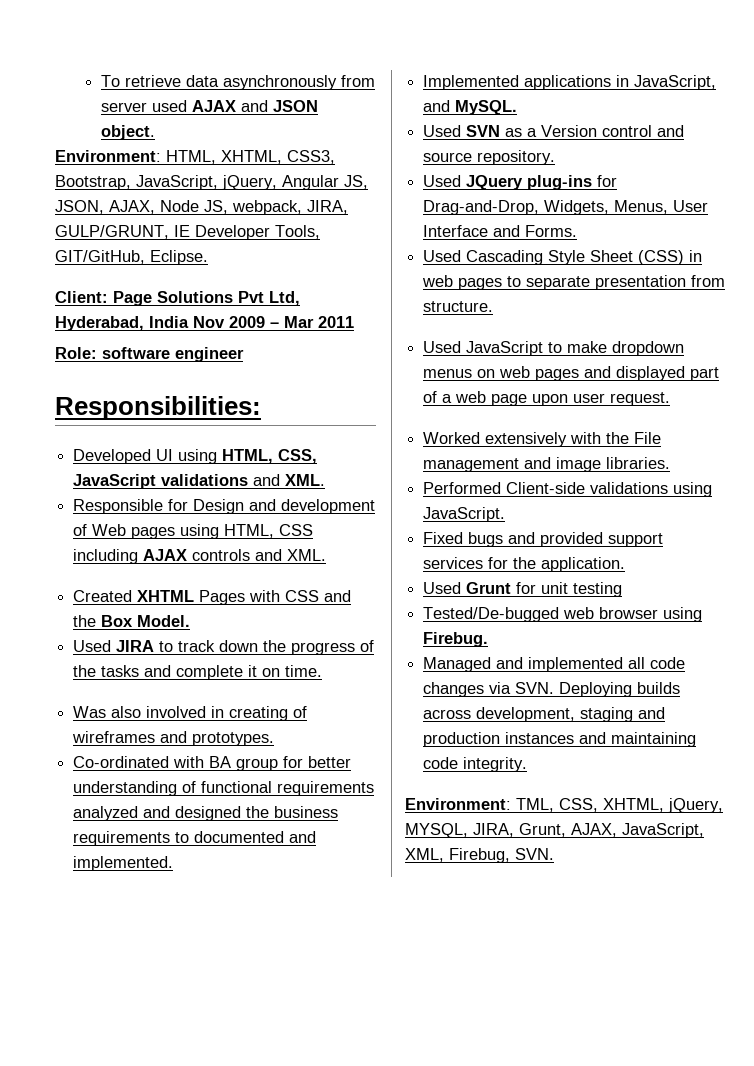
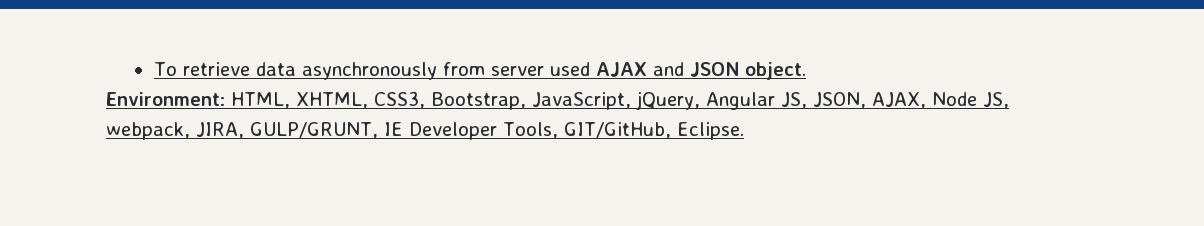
- Client: Page Solutions Pvt Ltd, Hyderabad, India Nov 2009 – Mar 2011
- Role: software engineer
- Responsibilities:
- Developed UI using HTML, CSS, JavaScript validations and XML.
- Responsible for Design and development of Web pages using HTML, CSS including AJAX controls and XML.
- Created XHTML Pages with CSS and the Box Model.
- Used JIRA to track down the progress of the tasks and complete it on time.
- Was also involved in creating of wireframes and prototypes.
- Co-ordinated with BA group for better understanding of functional requirements analyzed and designed the business requirements to documented and implemented.
- Implemented applications in JavaScript, and MySQL.
- Used SVN as a Version control and source repository.
- Used JQuery plug-ins for Drag-and-Drop, Widgets, Menus, User Interface and Forms.
- Used Cascading Style Sheet (CSS) in web pages to separate presentation from structure.
- Used JavaScript to make dropdown menus on web pages and displayed part of a web page upon user request.
- Worked extensively with the File management and image libraries.
- Performed Client-side validations using JavaScript.
- Fixed bugs and provided support services for the application.
- Used Grunt for unit testing
- Tested/De-bugged web browser using Firebug.
- Managed and implemented all code changes via SVN. Deploying builds across development, staging and production instances and maintaining code integrity.
- Environment: TML, CSS, XHTML, jQuery, MYSQL, JIRA, Grunt, AJAX, JavaScript, XML, Firebug, SVN.

